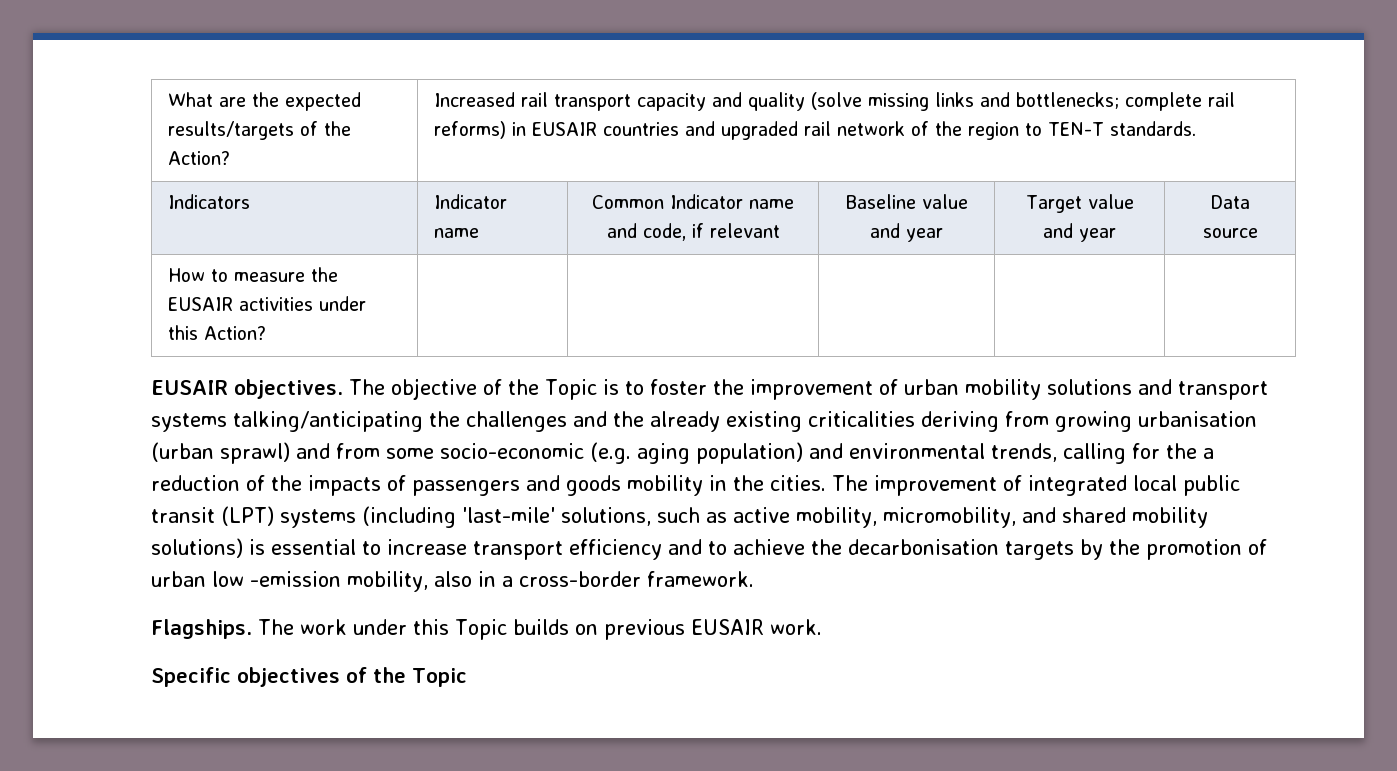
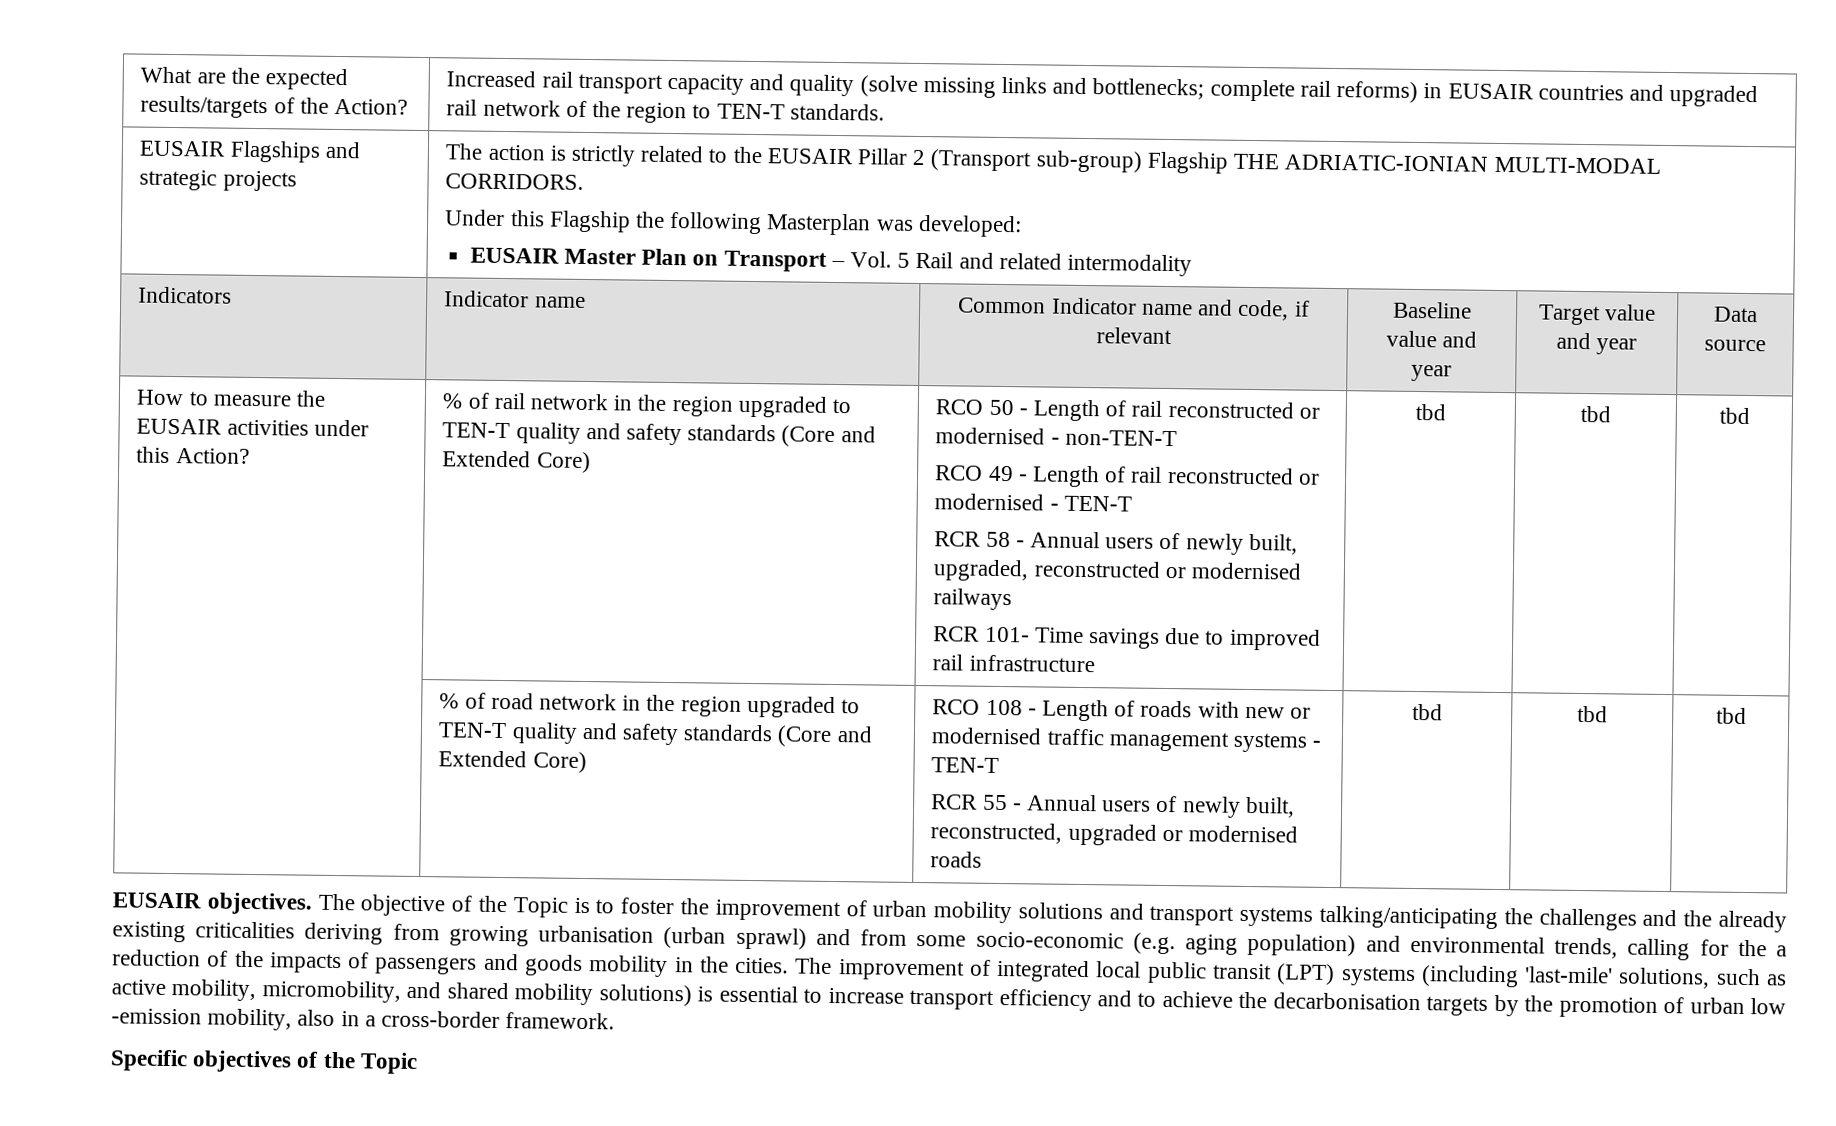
+ EUSAIR Flagships and strategic projects | The action is strictly related to the EUSAIR Pillar 2 (Transport sub-group) Flagship THE ADRIATIC-IONIAN MULTI-MODAL CORRIDORS.
+ Under this Flagship the following Masterplan was developed:
+ EUSAIR Master Plan on Transport – Vol. 5 Rail and related intermodality
+ % of rail network in the region upgraded to TEN-T quality and safety standards (Core and Extended Core) | RCO 50 - Length of rail reconstructed or modernised - non-TEN-T
+ RCO 49 - Length of rail reconstructed or modernised - TEN-T
+ RCR 58 - Annual users of newly built, upgraded, reconstructed or modernised railways
+ RCR 101- Time savings due to improved rail infrastructure | tbd | tbd | tbd
+ | % of road network in the region upgraded to TEN-T quality and safety standards (Core and Extended Core) | RCO 108 - Length of roads with new or modernised traffic management systems - TEN-T
+ RCR 55 - Annual users of newly built, reconstructed, upgraded or modernised roads | tbd | tbd | tbd
- Flagships. The work under this Topic builds on previous EUSAIR work.

